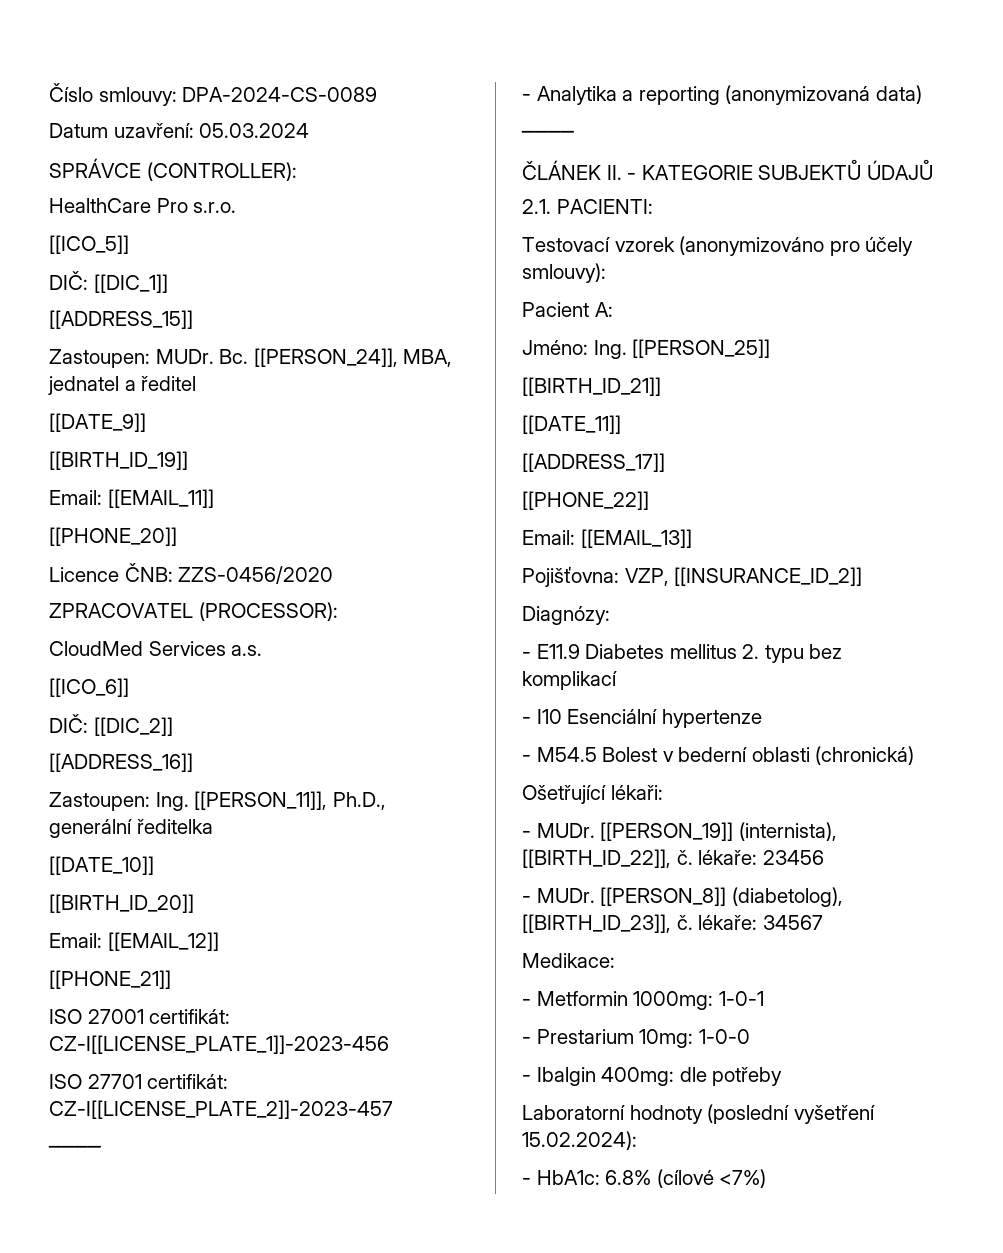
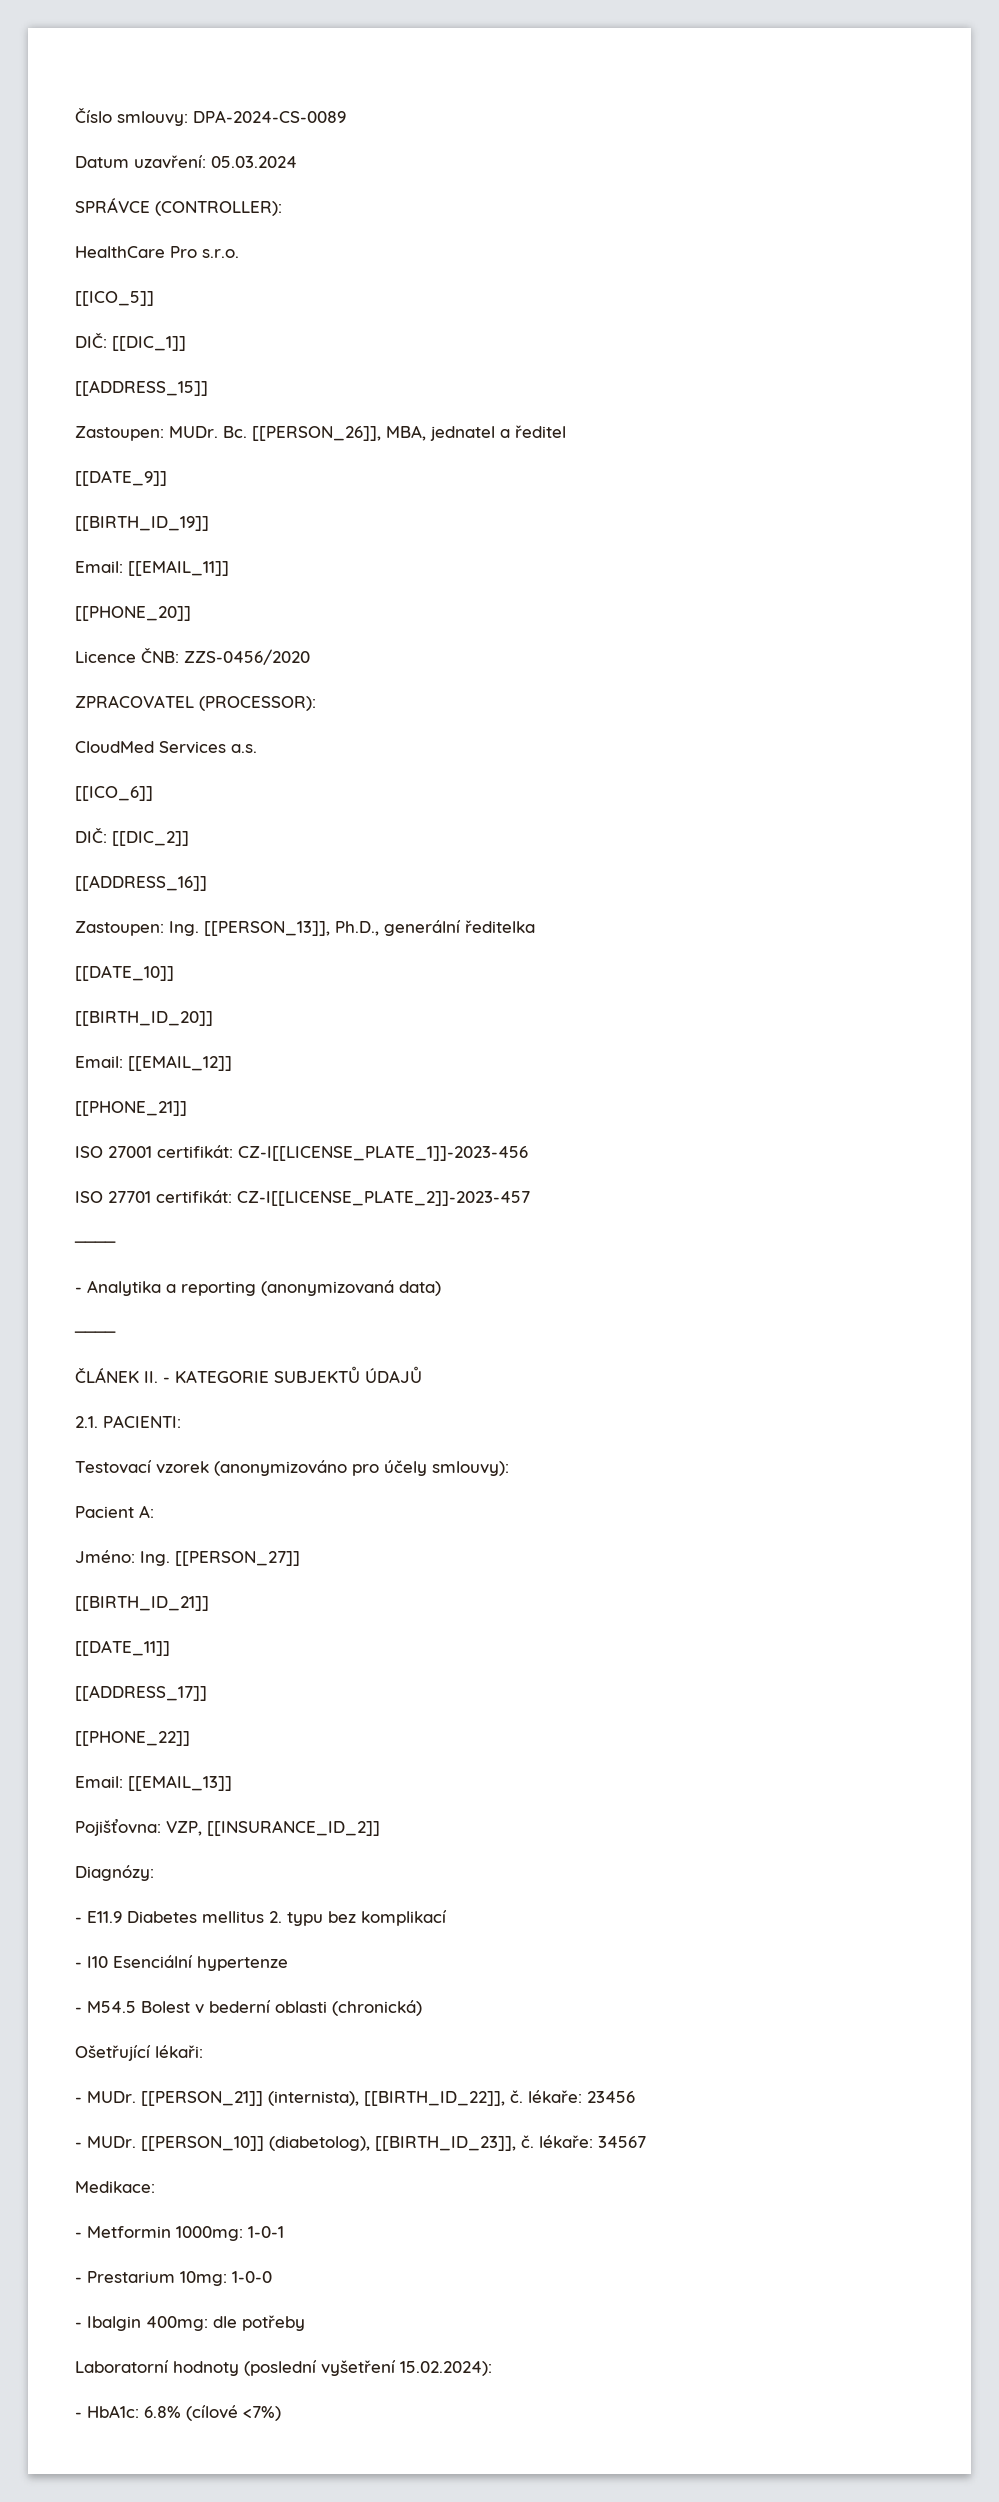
- Bc. [[PERSON_24]], MBA, jednatel a ředitel
+ Bc. [[PERSON_26]], MBA, jednatel a ředitel
- Zastoupen: Ing. [[PERSON_11]], Ph.D., generální ředitelka
+ Zastoupen: Ing. [[PERSON_13]], Ph.D., generální ředitelka
- Jméno: Ing. [[PERSON_25]]
+ Jméno: Ing. [[PERSON_27]]
- [[PERSON_19]] (internista), [[BIRTH_ID_22]], č. lékaře: 23456
+ [[PERSON_21]] (internista), [[BIRTH_ID_22]], č. lékaře: 23456
- [[PERSON_8]] (diabetolog), [[BIRTH_ID_23]], č. lékaře: 34567
+ [[PERSON_10]] (diabetolog), [[BIRTH_ID_23]], č. lékaře: 34567

